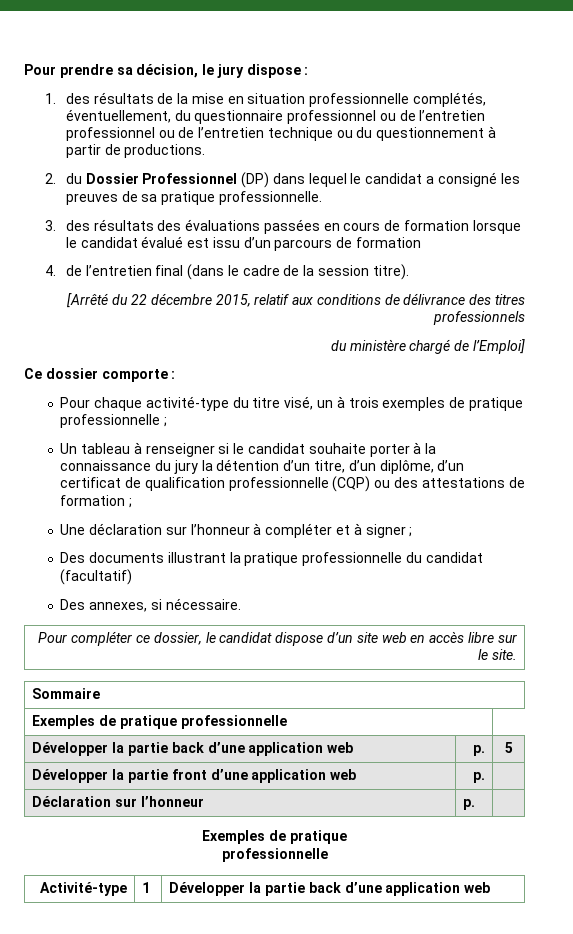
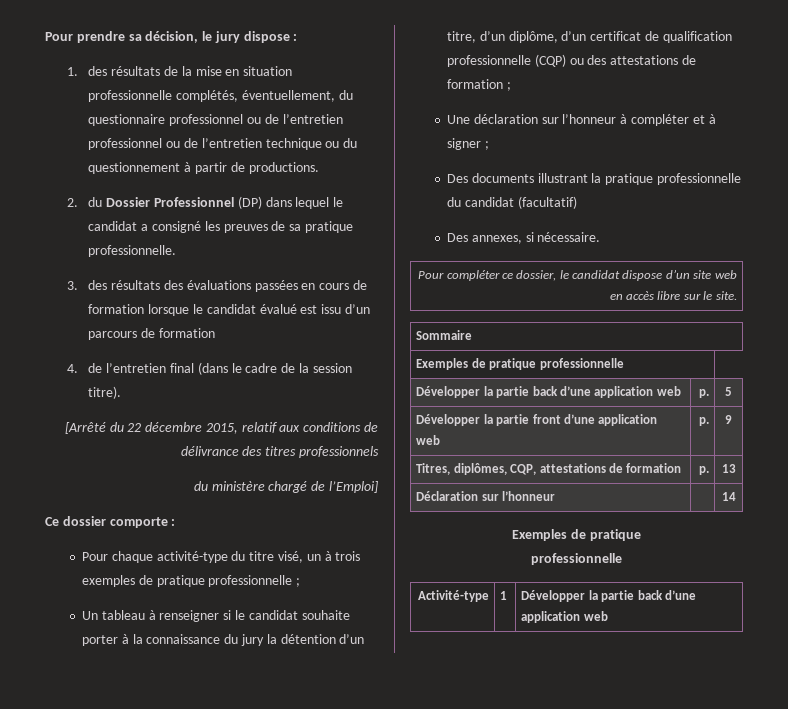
- Développer la partie front d’une application web | p. |
+ Développer la partie front d’une application web | p. | 9
+ Titres, diplômes, CQP, attestations de formation | p. | 13
- Déclaration sur l’honneur | p. |
+ Déclaration sur l’honneur | | 14

